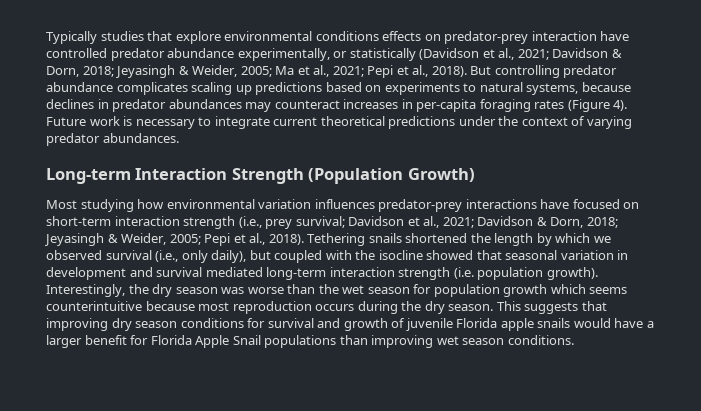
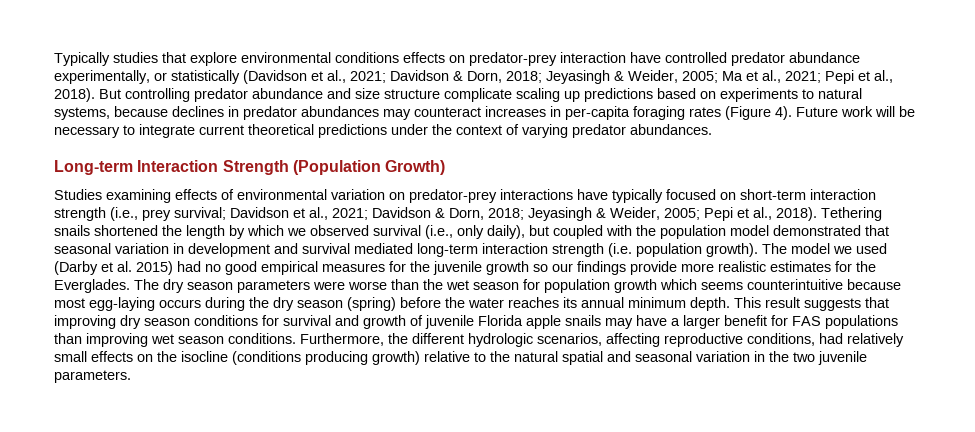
- But controlling predator abundance complicates scaling up predictions based on experiments to natural systems, because declines in predator abundances may counteract increases in per-capita foraging rates (Figure 4).
+ But controlling predator abundance and size structure complicate scaling up predictions based on experiments to natural systems, because declines in predator abundances may counteract increases in per-capita foraging rates (Figure 4).
- Future work is necessary to integrate current theoretical predictions under the context of varying predator abundances.
+ Future work will be necessary to integrate current theoretical predictions under the context of varying predator abundances.
- Most studying how environmental variation influences predator-prey interactions have focused on short-term interaction strength (i.e., prey survival; Davidson et al., 2021; Davidson & Dorn, 2018; Jeyasingh & Weider, 2005; Pepi et al., 2018).
+ Studies examining effects of environmental variation on predator-prey interactions have typically focused on short-term interaction strength (i.e., prey survival; Davidson et al., 2021; Davidson & Dorn, 2018; Jeyasingh & Weider, 2005; Pepi et al., 2018).
- Tethering snails shortened the length by which we observed survival (i.e., only daily), but coupled with the isocline showed that seasonal variation in development and survival mediated long-term interaction strength (i.e. population growth).
+ Tethering snails shortened the length by which we observed survival (i.e., only daily), but coupled with the population model demonstrated that seasonal variation in development and survival mediated long-term interaction strength (i.e. population growth).
- Interestingly, the dry season was worse than the wet season for population growth which seems counterintuitive because most reproduction occurs during the dry season. This suggests that improving dry season conditions for survival and growth of juvenile Florida apple snails would have a larger benefit for Florida Apple Snail populations than improving wet season conditions.
+ The model we used (Darby et al. 2015) had no good empirical measures for the juvenile growth so our findings provide more realistic estimates for the Everglades. The dry season parameters were worse than the wet season for population growth which seems counterintuitive because most egg-laying occurs during the dry season (spring) before the water reaches its annual minimum depth. This result suggests that improving dry season conditions for survival and growth of juvenile Florida apple snails may have a larger benefit for FAS populations than improving wet season conditions.
+ Furthermore, the different hydrologic scenarios, affecting reproductive conditions, had relatively small effects on the isocline (conditions producing growth) relative to the natural spatial and seasonal variation in the two juvenile parameters.

